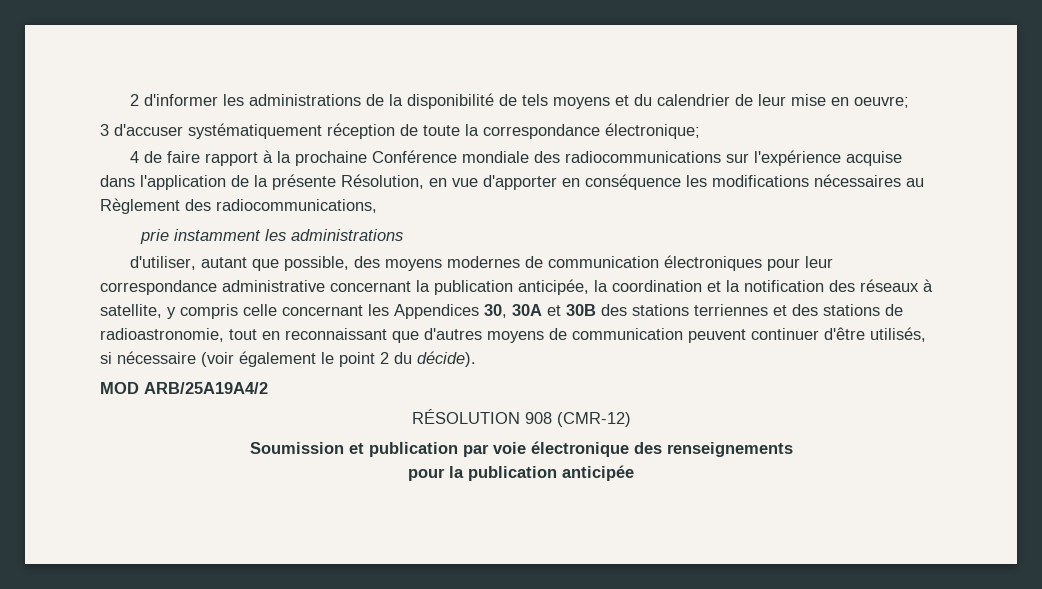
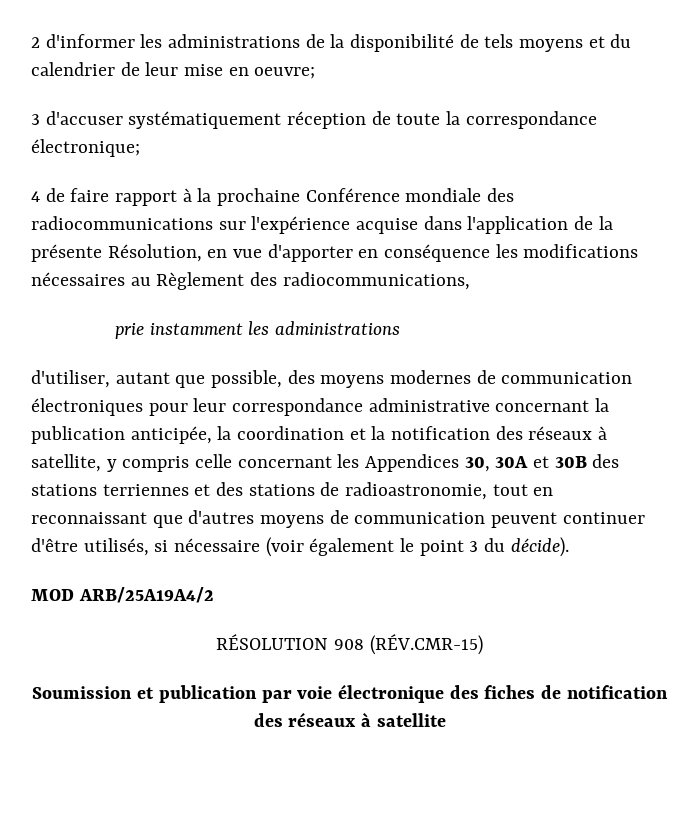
- d'utiliser, autant que possible, des moyens modernes de communication électroniques pour leur correspondance administrative concernant la publication anticipée, la coordination et la notification des réseaux à satellite, y compris celle concernant les Appendices 30, 30A et 30B des stations terriennes et des stations de radioastronomie, tout en reconnaissant que d'autres moyens de communication peuvent continuer d'être utilisés, si nécessaire (voir également le point 2 du décide).
+ d'utiliser, autant que possible, des moyens modernes de communication électroniques pour leur correspondance administrative concernant la publication anticipée, la coordination et la notification des réseaux à satellite, y compris celle concernant les Appendices 30, 30A et 30B des stations terriennes et des stations de radioastronomie, tout en reconnaissant que d'autres moyens de communication peuvent continuer d'être utilisés, si nécessaire (voir également le point 3 du décide).
- RÉSOLUTION 908 (CMR-12)
+ RÉSOLUTION 908 (RÉV.CMR-15)
- Soumission et publication par voie électronique des renseignements
- pour la publication anticipée
+ Soumission et publication par voie électronique des fiches de notification des réseaux à satellite

